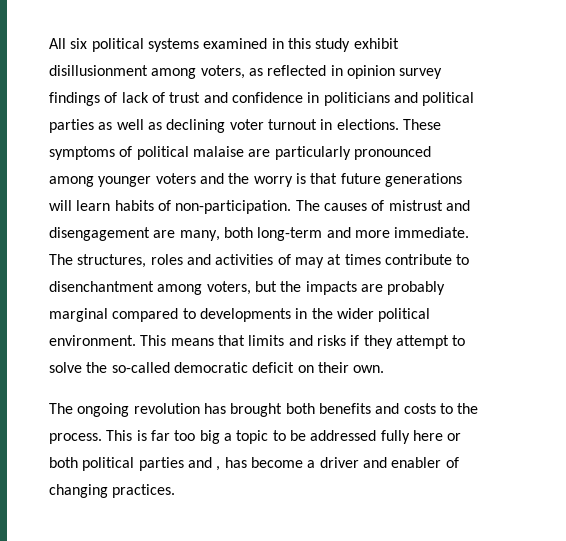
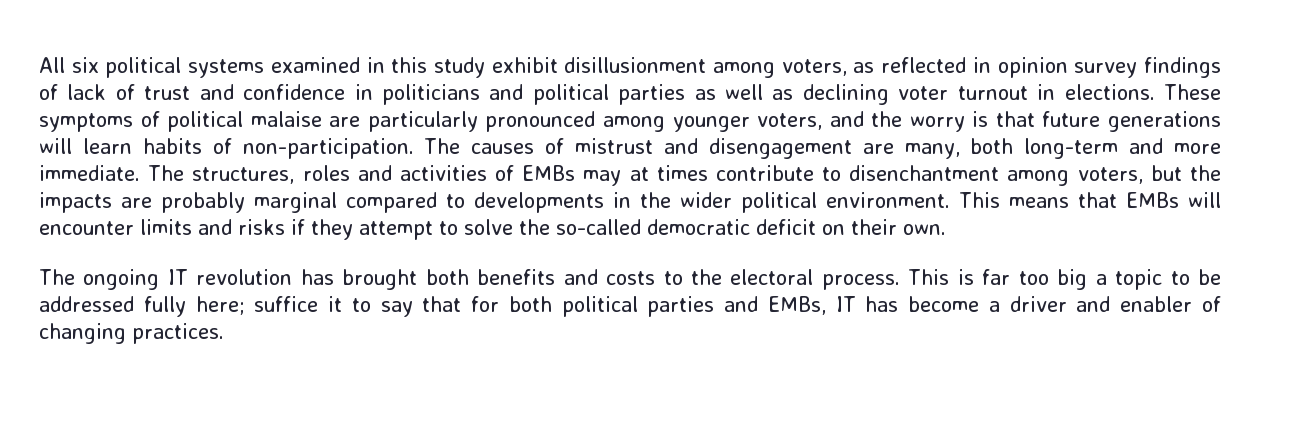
- These symptoms of political malaise are particularly pronounced among younger voters and the worry is that future generations will learn habits of non-participation.
+ These symptoms of political malaise are particularly pronounced among younger voters, and the worry is that future generations will learn habits of non-participation.
- The structures, roles and activities of may at times contribute to disenchantment among voters, but the impacts are probably marginal compared to developments in the wider political environment.
+ The structures, roles and activities of EMBs may at times contribute to disenchantment among voters, but the impacts are probably marginal compared to developments in the wider political environment.
- This means that limits and risks if they attempt to solve the so-called democratic deficit on their own.
+ This means that EMBs will encounter limits and risks if they attempt to solve the so-called democratic deficit on their own.
- The ongoing revolution has brought both benefits and costs to the process.
+ The ongoing IT revolution has brought both benefits and costs to the electoral process.
- This is far too big a topic to be addressed fully here or both political parties and , has become a driver and enabler of changing practices.
+ This is far too big a topic to be addressed fully here; suffice it to say that for both political parties and EMBs, IT has become a driver and enabler of changing practices.

